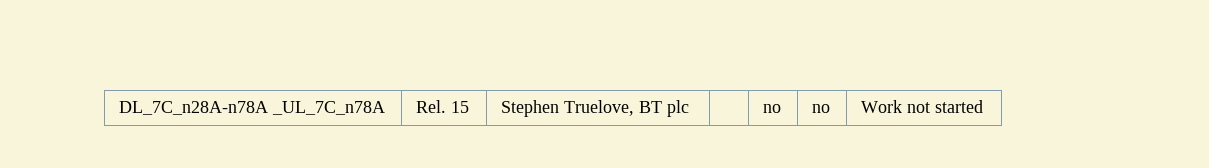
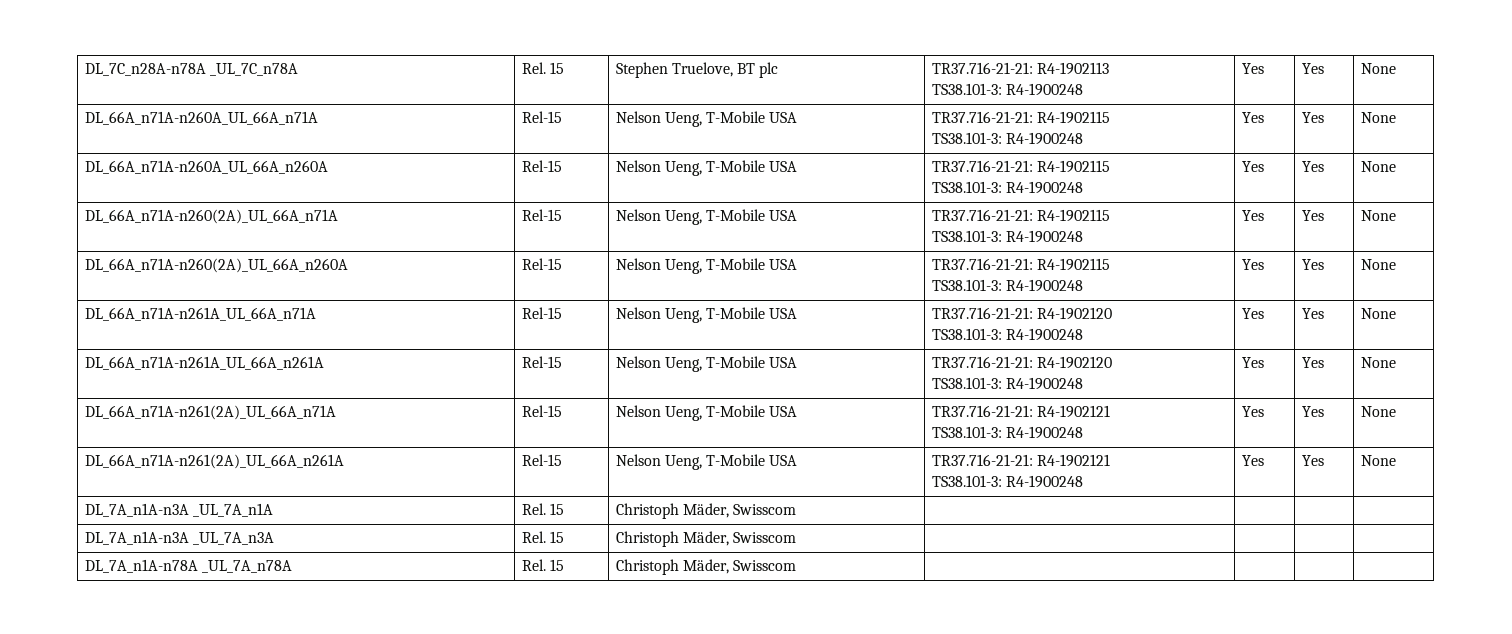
- DL_7C_n28A-n78A _UL_7C_n78A | Rel. 15 | Stephen Truelove, BT plc | | no | no | Work not started
+ DL_7C_n28A-n78A _UL_7C_n78A | Rel. 15 | Stephen Truelove, BT plc | TR37.716-21-21: R4-1902113
+ TS38.101-3: R4-1900248 | Yes | Yes | None
+ DL_66A_n71A-n260A_UL_66A_n71A | Rel-15 | Nelson Ueng, T-Mobile USA | TR37.716-21-21: R4-1902115
+ TS38.101-3: R4-1900248 | Yes | Yes | None
+ DL_66A_n71A-n260A_UL_66A_n260A | Rel-15 | Nelson Ueng, T-Mobile USA | TR37.716-21-21: R4-1902115
+ TS38.101-3: R4-1900248 | Yes | Yes | None
+ DL_66A_n71A-n260(2A)_UL_66A_n71A | Rel-15 | Nelson Ueng, T-Mobile USA | TR37.716-21-21: R4-1902115
+ TS38.101-3: R4-1900248 | Yes | Yes | None
+ DL_66A_n71A-n260(2A)_UL_66A_n260A | Rel-15 | Nelson Ueng, T-Mobile USA | TR37.716-21-21: R4-1902115
+ TS38.101-3: R4-1900248 | Yes | Yes | None
+ DL_66A_n71A-n261A_UL_66A_n71A | Rel-15 | Nelson Ueng, T-Mobile USA | TR37.716-21-21: R4-1902120
+ TS38.101-3: R4-1900248 | Yes | Yes | None
+ DL_66A_n71A-n261A_UL_66A_n261A | Rel-15 | Nelson Ueng, T-Mobile USA | TR37.716-21-21: R4-1902120
+ TS38.101-3: R4-1900248 | Yes | Yes | None
+ DL_66A_n71A-n261(2A)_UL_66A_n71A | Rel-15 | Nelson Ueng, T-Mobile USA | TR37.716-21-21: R4-1902121
+ TS38.101-3: R4-1900248 | Yes | Yes | None
+ DL_66A_n71A-n261(2A)_UL_66A_n261A | Rel-15 | Nelson Ueng, T-Mobile USA | TR37.716-21-21: R4-1902121
+ TS38.101-3: R4-1900248 | Yes | Yes | None
+ DL_7A_n1A-n3A _UL_7A_n1A | Rel. 15 | Christoph Mäder, Swisscom | | | |
+ DL_7A_n1A-n3A _UL_7A_n3A | Rel. 15 | Christoph Mäder, Swisscom | | | |
+ DL_7A_n1A-n78A _UL_7A_n78A | Rel. 15 | Christoph Mäder, Swisscom | | | |

